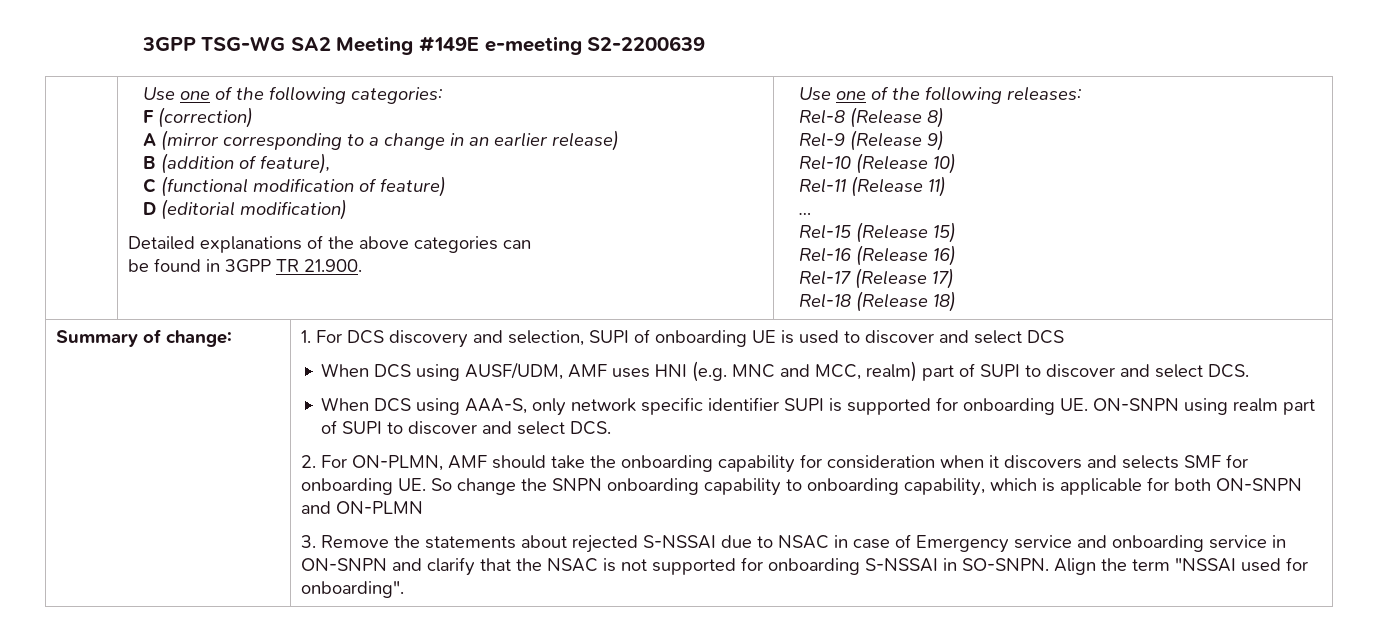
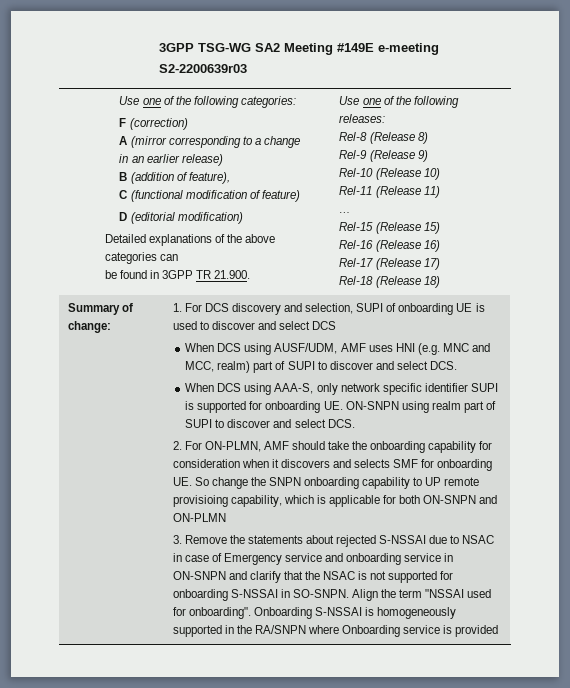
- 3GPP TSG-WG SA2 Meeting #149E e-meeting S2-2200639
+ 3GPP TSG-WG SA2 Meeting #149E e-meeting S2-2200639r03
- 2. For ON-PLMN, AMF should take the onboarding capability for consideration when it discovers and selects SMF for onboarding UE. So change the SNPN onboarding capability to onboarding capability, which is applicable for both ON-SNPN and ON-PLMN
+ 2. For ON-PLMN, AMF should take the onboarding capability for consideration when it discovers and selects SMF for onboarding UE. So change the SNPN onboarding capability to UP remote provisioing capability, which is applicable for both ON-SNPN and ON-PLMN
+ Onboarding S-NSSAI is homogeneously supported in the RA/SNPN where Onboarding service is provided

